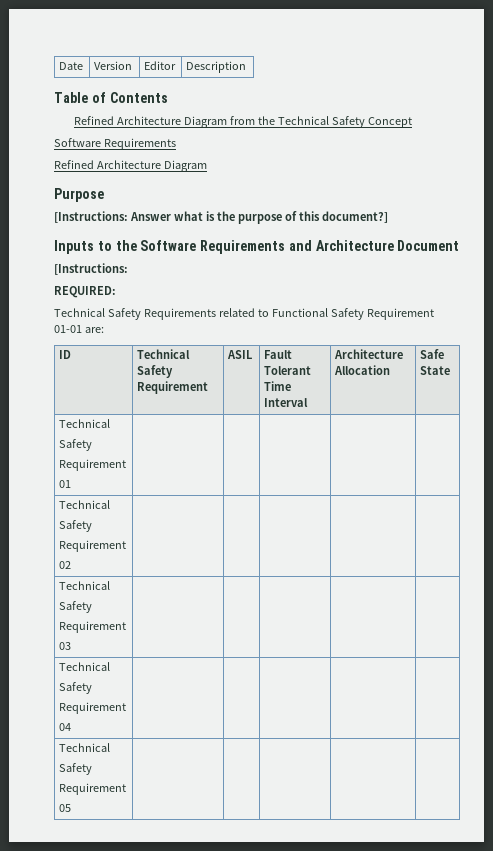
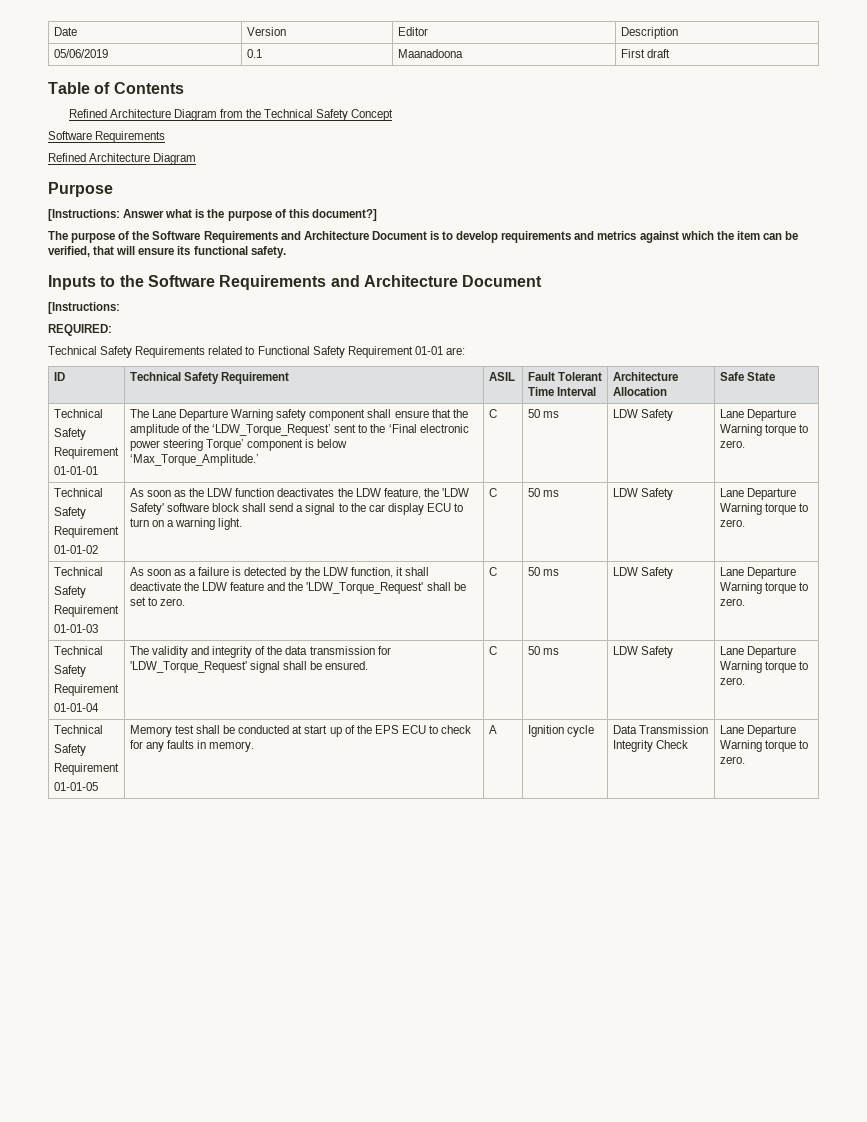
+ 05/06/2019 | 0.1 | Maanadoona | First draft
+ The purpose of the Software Requirements and Architecture Document is to develop requirements and metrics against which the item can be verified, that will ensure its functional safety.
- 01 | | | | |
+ 01-01-01 | The Lane Departure Warning safety component shall ensure that the amplitude of the ‘LDW_Torque_Request’ sent to the ‘Final electronic power steering Torque’ component is below ‘Max_Torque_Amplitude.’ | C | 50 ms | LDW Safety | Lane Departure Warning torque to zero.
  Technical
  Safety
  Requirement
- 02 | | | | |
+ 01-01-02 | As soon as the LDW function deactivates the LDW feature, the 'LDW Safety' software block shall send a signal to the car display ECU to turn on a warning light. | C | 50 ms | LDW Safety | Lane Departure Warning torque to zero.
  Technical
  Safety
  Requirement
- 03 | | | | |
+ 01-01-03 | As soon as a failure is detected by the LDW function, it shall deactivate the LDW feature and the 'LDW_Torque_Request' shall be set to zero. | C | 50 ms | LDW Safety | Lane Departure Warning torque to zero.
  Technical
  Safety
  Requirement
- 04 | | | | |
+ 01-01-04 | The validity and integrity of the data transmission for 'LDW_Torque_Request' signal shall be ensured. | C | 50 ms | LDW Safety | Lane Departure Warning torque to zero.
  Technical
  Safety
  Requirement
- 05 | | | | |
+ 01-01-05 | Memory test shall be conducted at start up of the EPS ECU to check for any faults in memory. | A | Ignition cycle | Data Transmission Integrity Check | Lane Departure Warning torque to zero.

